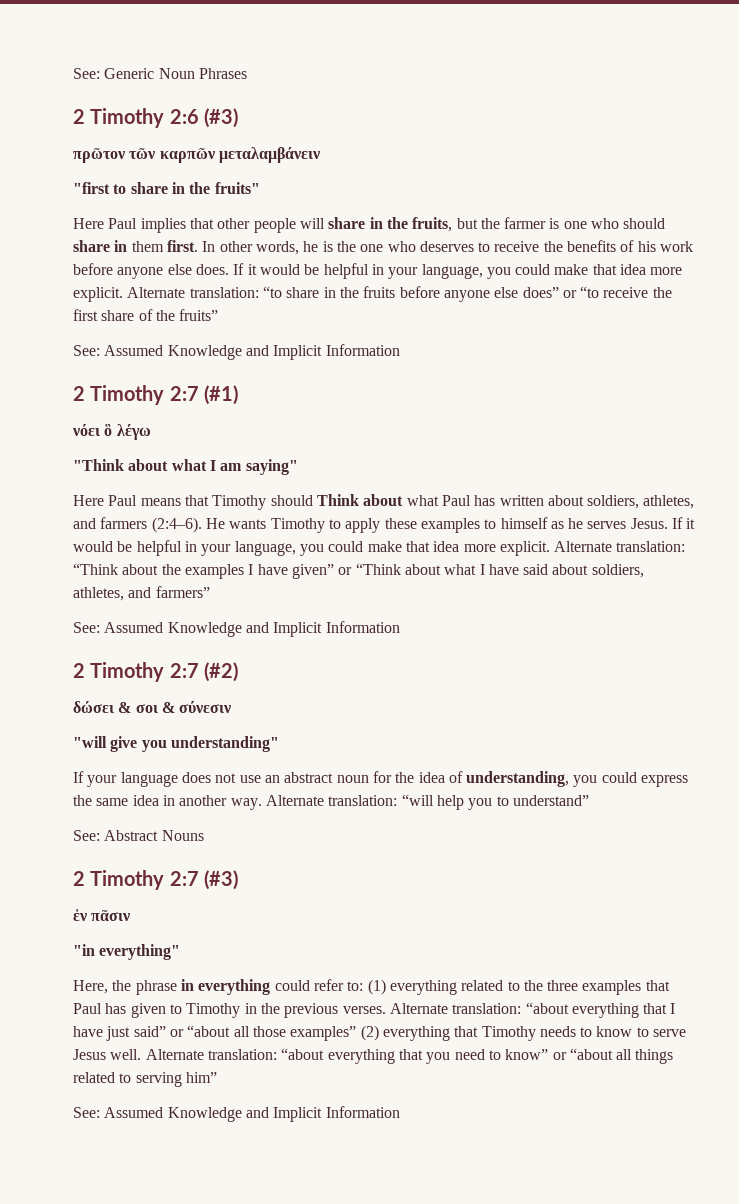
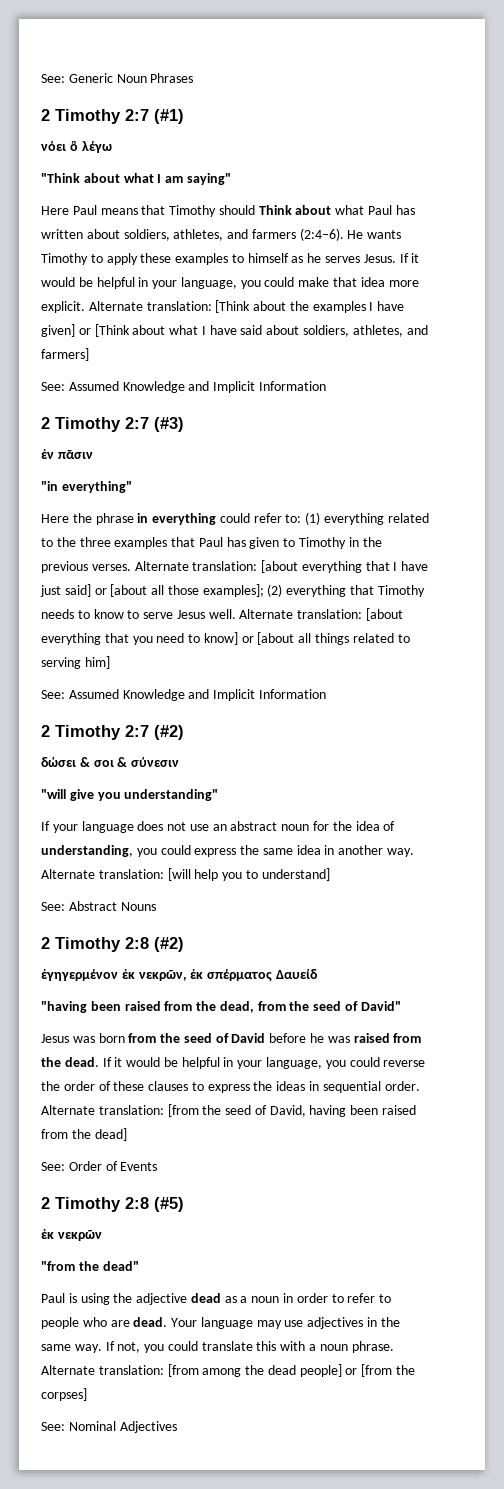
- 2 Timothy 2:6 (#3)
- πρῶτον τῶν καρπῶν μεταλαμβάνειν
- "first to share in the fruits"
- Here Paul implies that other people will share in the fruits, but the farmer is one who should share in them first. In other words, he is the one who deserves to receive the benefits of his work before anyone else does. If it would be helpful in your language, you could make that idea more explicit. Alternate translation: “to share in the fruits before anyone else does” or “to receive the first share of the fruits”
- See: Assumed Knowledge and Implicit Information
- Alternate translation: “Think about the examples I have given” or “Think about what I have said about soldiers, athletes, and farmers”
+ Alternate translation: [Think about the examples I have given] or [Think about what I have said about soldiers, athletes, and farmers]
+ See: Assumed Knowledge and Implicit Information
+ 2 Timothy 2:7 (#3)
+ ἐν πᾶσιν
+ "in everything"
+ Here the phrase in everything could refer to: (1) everything related to the three examples that Paul has given to Timothy in the previous verses. Alternate translation: [about everything that I have just said] or [about all those examples]; (2) everything that Timothy needs to know to serve Jesus well. Alternate translation: [about everything that you need to know] or [about all things related to serving him]
- Alternate translation: “will help you to understand”
+ Alternate translation: [will help you to understand]
- 2 Timothy 2:7 (#3)
- ἐν πᾶσιν
- "in everything"
- Here, the phrase in everything could refer to: (1) everything related to the three examples that Paul has given to Timothy in the previous verses. Alternate translation: “about everything that I have just said” or “about all those examples” (2) everything that Timothy needs to know to serve Jesus well. Alternate translation: “about everything that you need to know” or “about all things related to serving him”
- See: Assumed Knowledge and Implicit Information
+ 2 Timothy 2:8 (#2)
+ ἐγηγερμένον ἐκ νεκρῶν, ἐκ σπέρματος Δαυείδ
+ "having been raised from the dead, from the seed of David"
+ Jesus was born from the seed of David before he was raised from the dead. If it would be helpful in your language, you could reverse the order of these clauses to express the ideas in sequential order. Alternate translation: [from the seed of David, having been raised from the dead]
+ See: Order of Events
+ 2 Timothy 2:8 (#5)
+ ἐκ νεκρῶν
+ "from the dead"
+ Paul is using the adjective dead as a noun in order to refer to people who are dead. Your language may use adjectives in the same way. If not, you could translate this with a noun phrase. Alternate translation: [from among the dead people] or [from the corpses]
+ See: Nominal Adjectives

